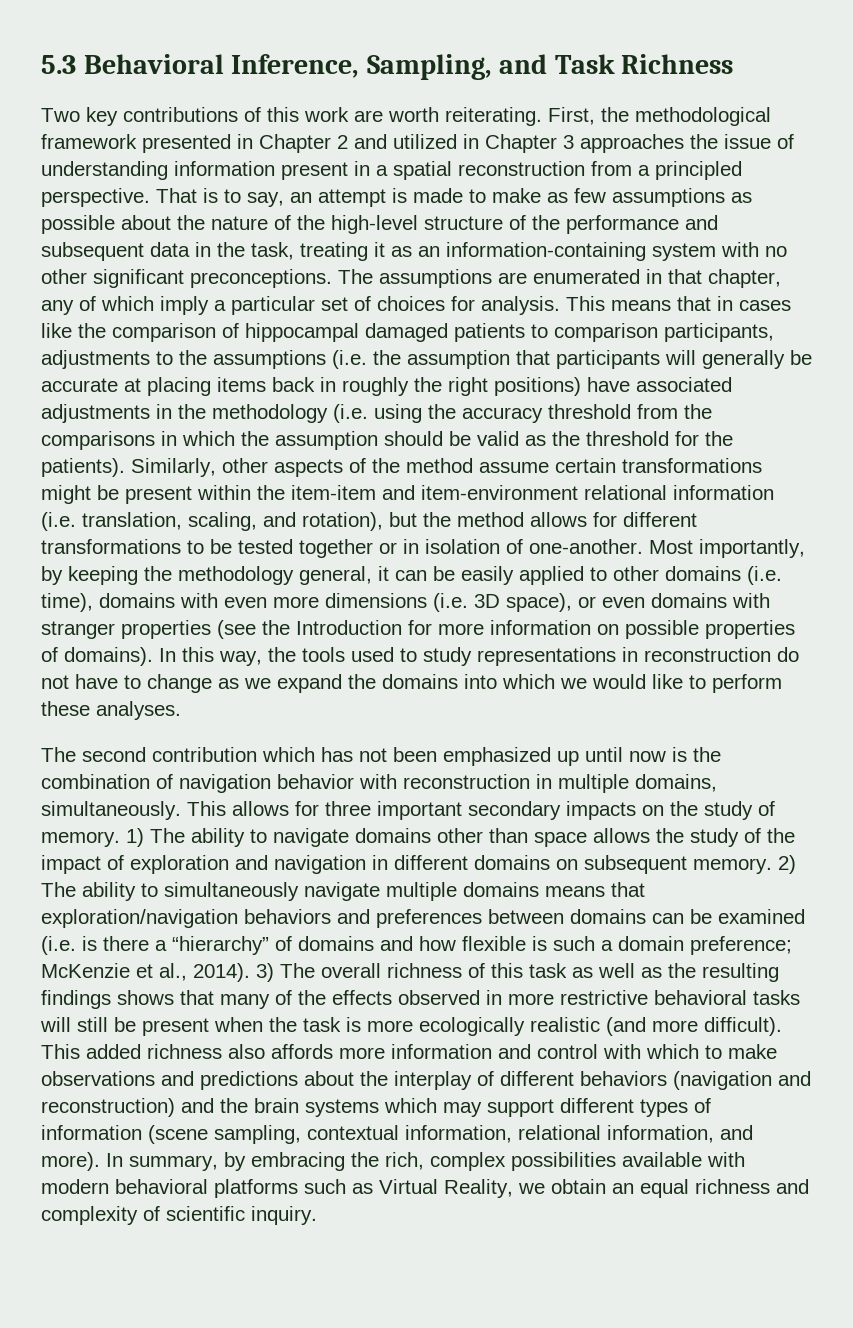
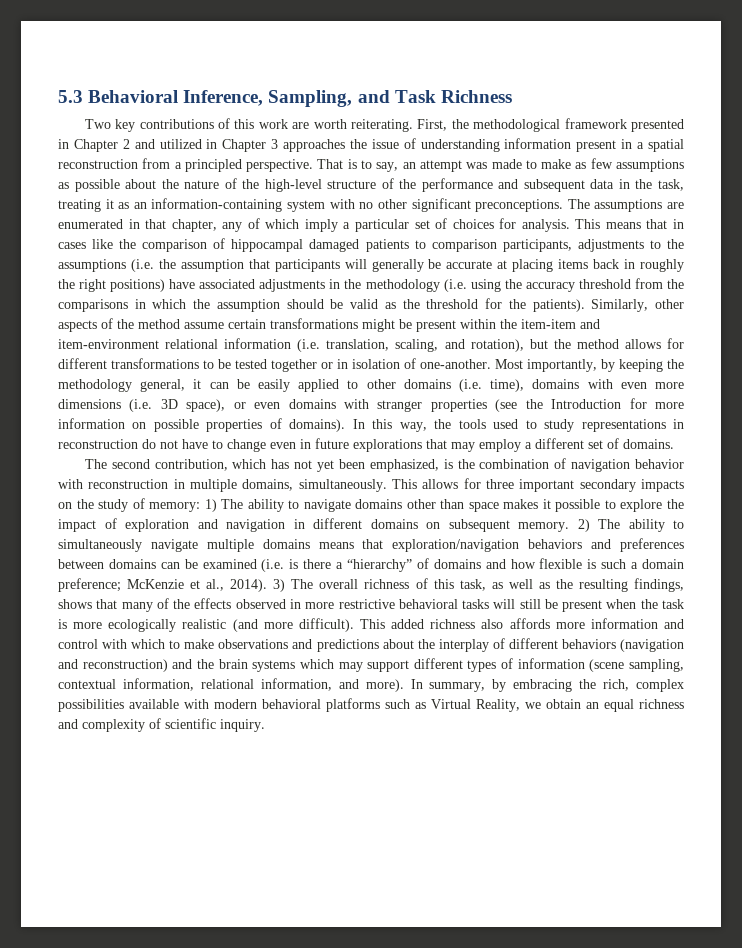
- That is to say, an attempt is made to make as few assumptions as possible about the nature of the high-level structure of the performance and subsequent data in the task, treating it as an information-containing system with no other significant preconceptions.
+ That is to say, an attempt was made to make as few assumptions as possible about the nature of the high-level structure of the performance and subsequent data in the task, treating it as an information-containing system with no other significant preconceptions.
- In this way, the tools used to study representations in reconstruction do not have to change as we expand the domains into which we would like to perform these analyses.
+ In this way, the tools used to study representations in reconstruction do not have to change even in future explorations that may employ a different set of domains.
- The second contribution which has not been emphasized up until now is the combination of navigation behavior with reconstruction in multiple domains, simultaneously.
+ The second contribution, which has not yet been emphasized, is the combination of navigation behavior with reconstruction in multiple domains, simultaneously.
- This allows for three important secondary impacts on the study of memory. 1) The ability to navigate domains other than space allows the study of the impact of exploration and navigation in different domains on subsequent memory.
+ This allows for three important secondary impacts on the study of memory: 1) The ability to navigate domains other than space makes it possible to explore the impact of exploration and navigation in different domains on subsequent memory.
- 3) The overall richness of this task as well as the resulting findings shows that many of the effects observed in more restrictive behavioral tasks will still be present when the task is more ecologically realistic (and more difficult).
+ 3) The overall richness of this task, as well as the resulting findings, shows that many of the effects observed in more restrictive behavioral tasks will still be present when the task is more ecologically realistic (and more difficult).

